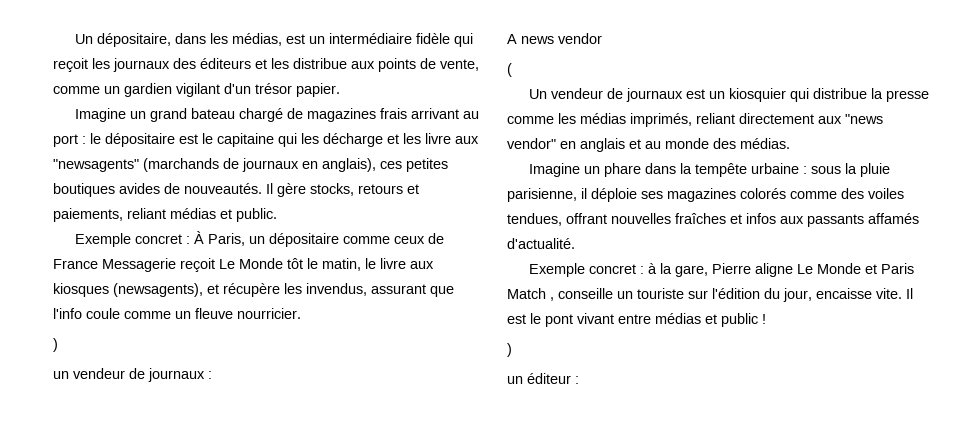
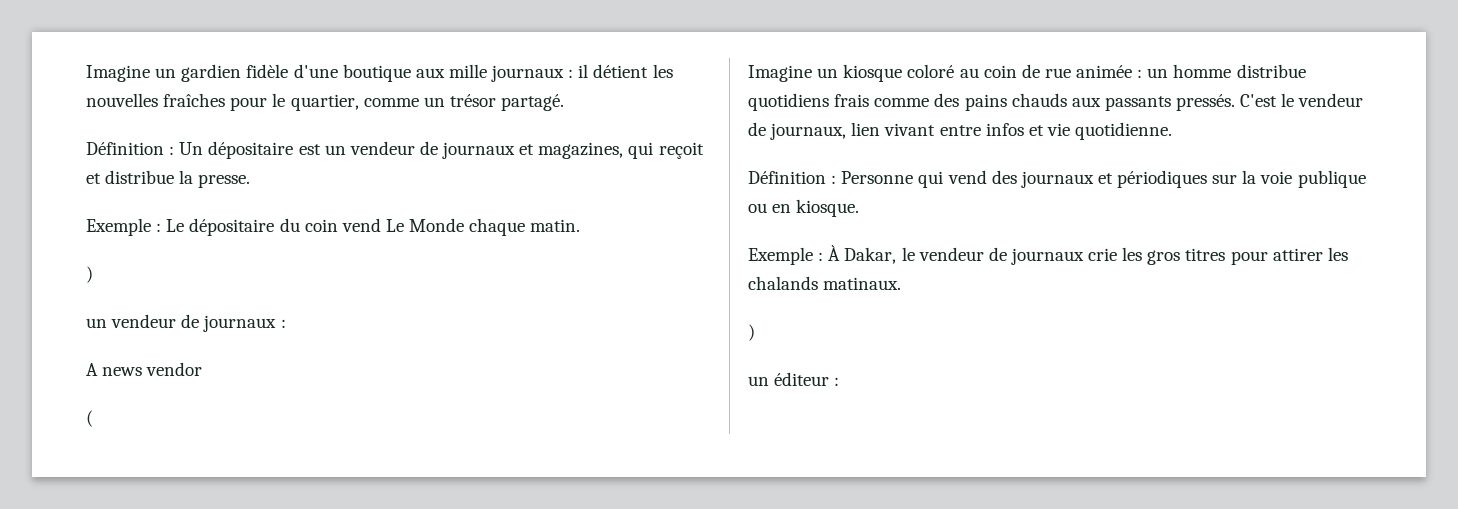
- Un dépositaire, dans les médias, est un intermédiaire fidèle qui reçoit les journaux des éditeurs et les distribue aux points de vente, comme un gardien vigilant d'un trésor papier.
- Imagine un grand bateau chargé de magazines frais arrivant au port : le dépositaire est le capitaine qui les décharge et les livre aux "newsagents" (marchands de journaux en anglais), ces petites boutiques avides de nouveautés. Il gère stocks, retours et paiements, reliant médias et public.
- Exemple concret : À Paris, un dépositaire comme ceux de France Messagerie reçoit Le Monde tôt le matin, le livre aux kiosques (newsagents), et récupère les invendus, assurant que l'info coule comme un fleuve nourricier.
+ Imagine un gardien fidèle d'une boutique aux mille journaux : il détient les nouvelles fraîches pour le quartier, comme un trésor partagé.
+ Définition : Un dépositaire est un vendeur de journaux et magazines, qui reçoit et distribue la presse.
+ Exemple : Le dépositaire du coin vend Le Monde chaque matin.
- Un vendeur de journaux est un kiosquier qui distribue la presse comme les médias imprimés, reliant directement aux "news vendor" en anglais et au monde des médias.
- Imagine un phare dans la tempête urbaine : sous la pluie parisienne, il déploie ses magazines colorés comme des voiles tendues, offrant nouvelles fraîches et infos aux passants affamés d'actualité.
- Exemple concret : à la gare, Pierre aligne Le Monde et Paris Match , conseille un touriste sur l'édition du jour, encaisse vite. Il est le pont vivant entre médias et public !
+ Imagine un kiosque coloré au coin de rue animée : un homme distribue quotidiens frais comme des pains chauds aux passants pressés. C'est le vendeur de journaux, lien vivant entre infos et vie quotidienne.
+ Définition : Personne qui vend des journaux et périodiques sur la voie publique ou en kiosque.
+ Exemple : À Dakar, le vendeur de journaux crie les gros titres pour attirer les chalands matinaux.

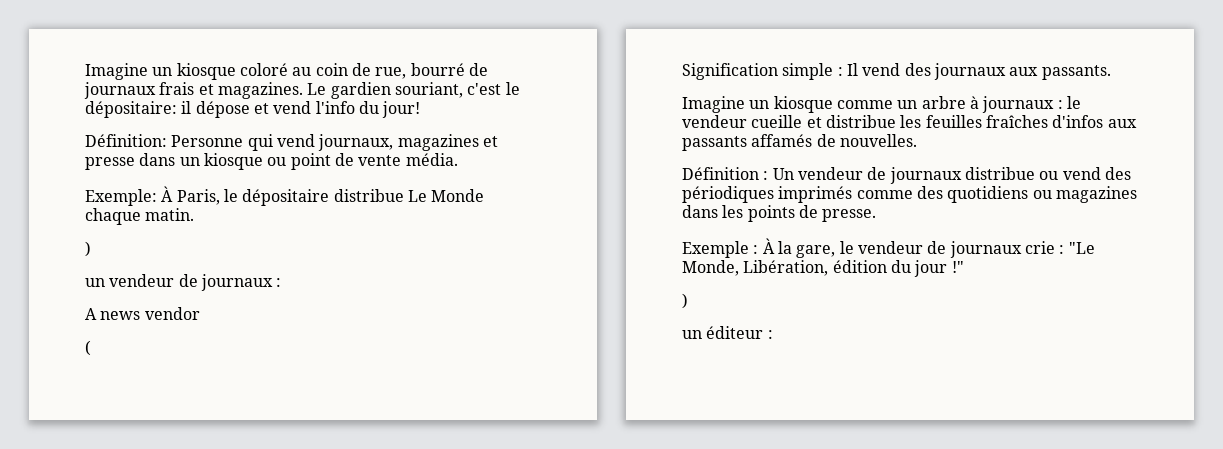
- Imagine un gardien fidèle d'une boutique aux mille journaux : il détient les nouvelles fraîches pour le quartier, comme un trésor partagé.
- Définition : Un dépositaire est un vendeur de journaux et magazines, qui reçoit et distribue la presse.
- Exemple : Le dépositaire du coin vend Le Monde chaque matin.
+ Imagine un kiosque coloré au coin de rue, bourré de journaux frais et magazines. Le gardien souriant, c'est le dépositaire: il dépose et vend l'info du jour!
+ Définition: Personne qui vend journaux, magazines et presse dans un kiosque ou point de vente média.
+ Exemple: À Paris, le dépositaire distribue Le Monde chaque matin.
- Imagine un kiosque coloré au coin de rue animée : un homme distribue quotidiens frais comme des pains chauds aux passants pressés. C'est le vendeur de journaux, lien vivant entre infos et vie quotidienne.
- Définition : Personne qui vend des journaux et périodiques sur la voie publique ou en kiosque.
+ Signification simple : Il vend des journaux aux passants.
+ Imagine un kiosque comme un arbre à journaux : le vendeur cueille et distribue les feuilles fraîches d'infos aux passants affamés de nouvelles.
+ Définition : Un vendeur de journaux distribue ou vend des périodiques imprimés comme des quotidiens ou magazines dans les points de presse.
- Exemple : À Dakar, le vendeur de journaux crie les gros titres pour attirer les chalands matinaux.
+ Exemple : À la gare, le vendeur de journaux crie : "Le Monde, Libération, édition du jour !"

